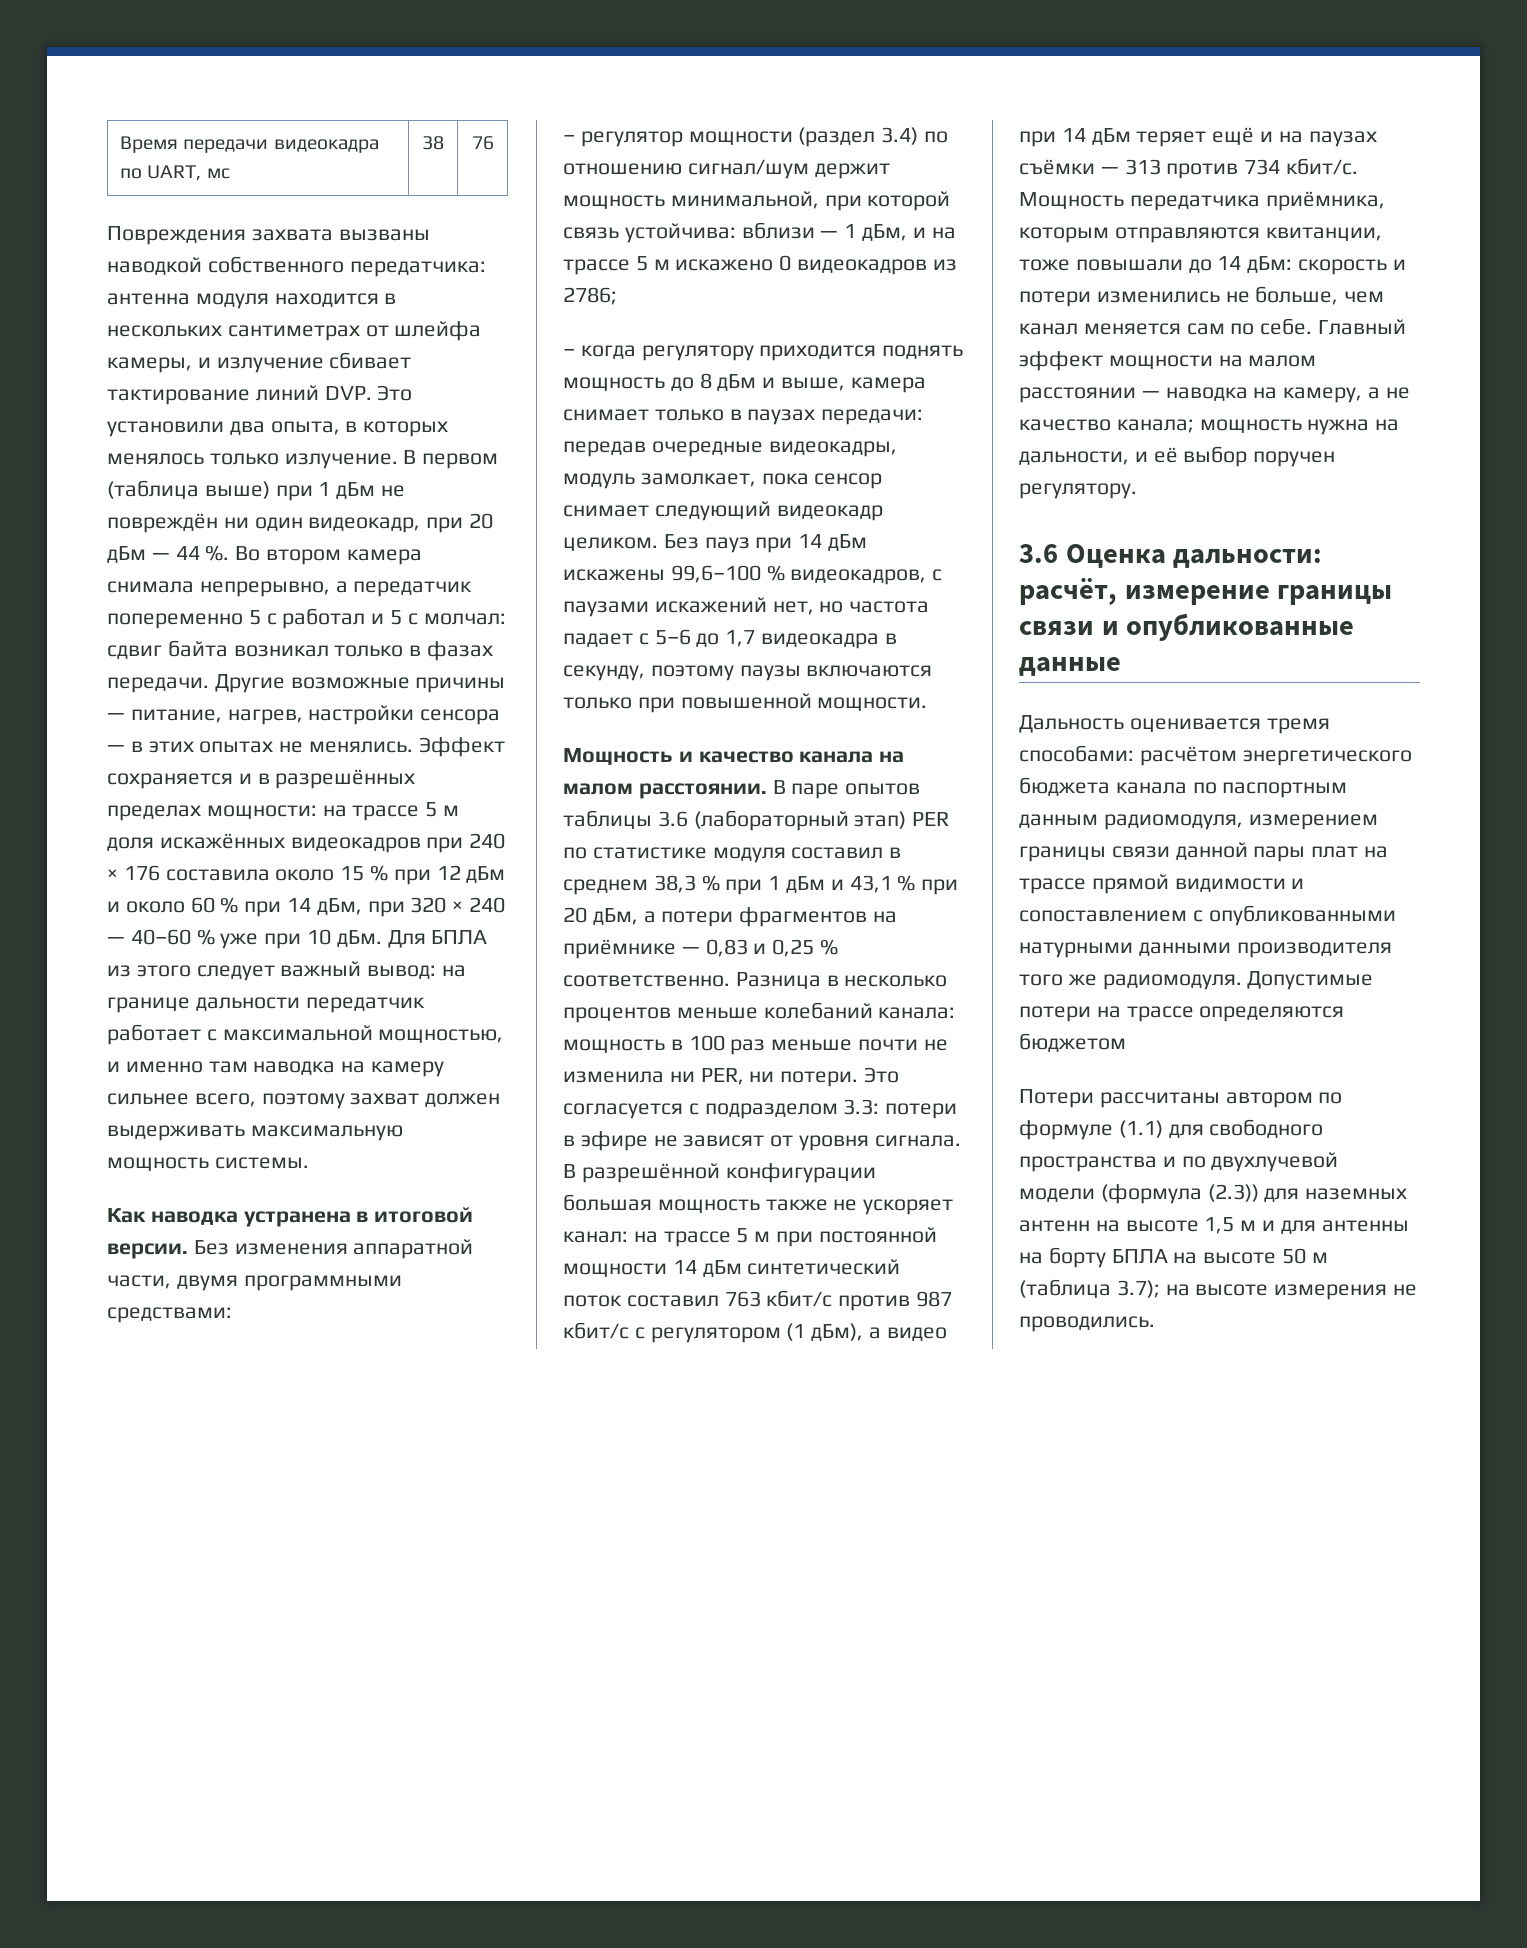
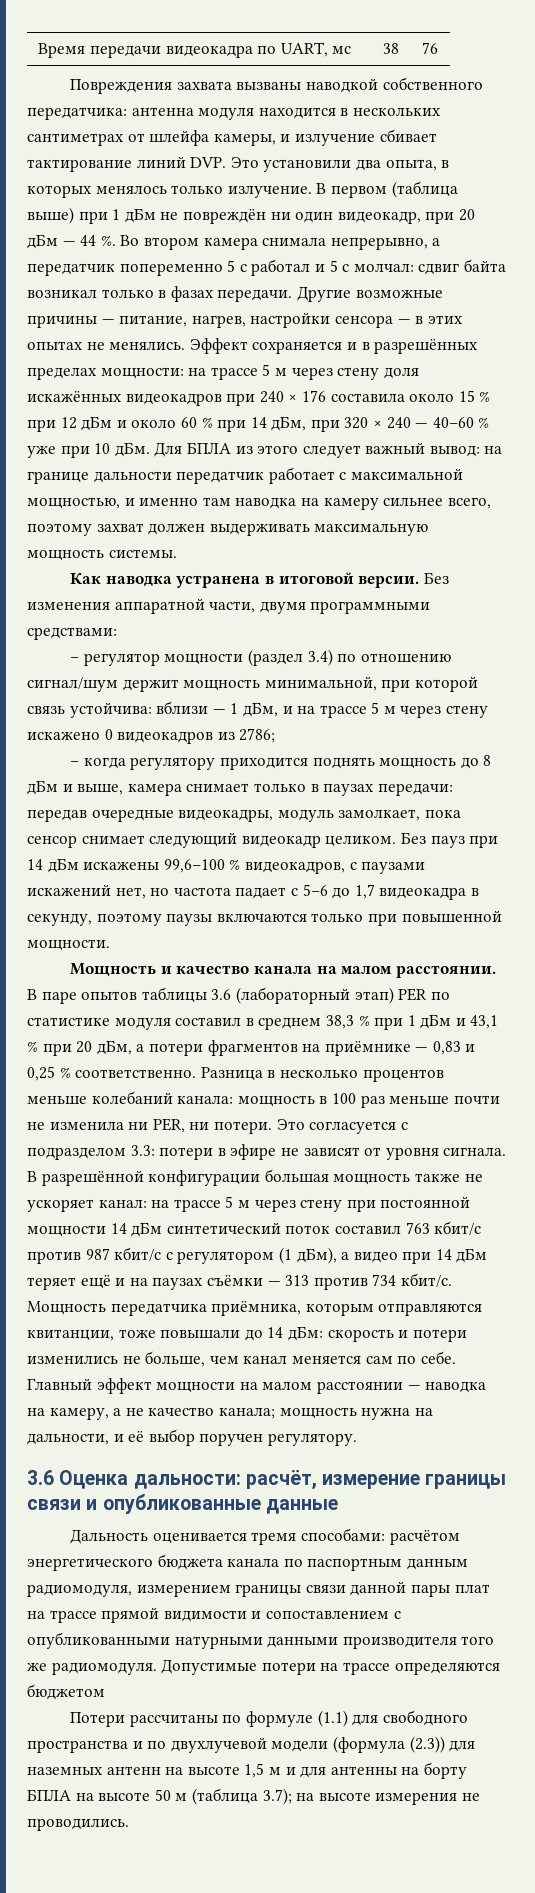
- Эффект сохраняется и в разрешённых пределах мощности: на трассе 5 м доля искажённых видеокадров при 240 × 176 составила около 15 % при 12 дБм и около 60 % при 14 дБм, при 320 × 240 — 40–60 % уже при 10 дБм.
+ Эффект сохраняется и в разрешённых пределах мощности: на трассе 5 м через стену доля искажённых видеокадров при 240 × 176 составила около 15 % при 12 дБм и около 60 % при 14 дБм, при 320 × 240 — 40–60 % уже при 10 дБм.
- – регулятор мощности (раздел 3.4) по отношению сигнал/шум держит мощность минимальной, при которой связь устойчива: вблизи — 1 дБм, и на трассе 5 м искажено 0 видеокадров из 2786;
+ – регулятор мощности (раздел 3.4) по отношению сигнал/шум держит мощность минимальной, при которой связь устойчива: вблизи — 1 дБм, и на трассе 5 м через стену искажено 0 видеокадров из 2786;
- В разрешённой конфигурации большая мощность также не ускоряет канал: на трассе 5 м при постоянной мощности 14 дБм синтетический поток составил 763 кбит/с против 987 кбит/с с регулятором (1 дБм), а видео при 14 дБм теряет ещё и на паузах съёмки — 313 против 734 кбит/с.
+ В разрешённой конфигурации большая мощность также не ускоряет канал: на трассе 5 м через стену при постоянной мощности 14 дБм синтетический поток составил 763 кбит/с против 987 кбит/с с регулятором (1 дБм), а видео при 14 дБм теряет ещё и на паузах съёмки — 313 против 734 кбит/с.
- Потери рассчитаны автором по формуле (1.1) для свободного пространства и по двухлучевой модели (формула (2.3)) для наземных антенн на высоте 1,5 м и для антенны на борту БПЛА на высоте 50 м (таблица 3.7); на высоте измерения не проводились.
+ Потери рассчитаны по формуле (1.1) для свободного пространства и по двухлучевой модели (формула (2.3)) для наземных антенн на высоте 1,5 м и для антенны на борту БПЛА на высоте 50 м (таблица 3.7); на высоте измерения не проводились.

